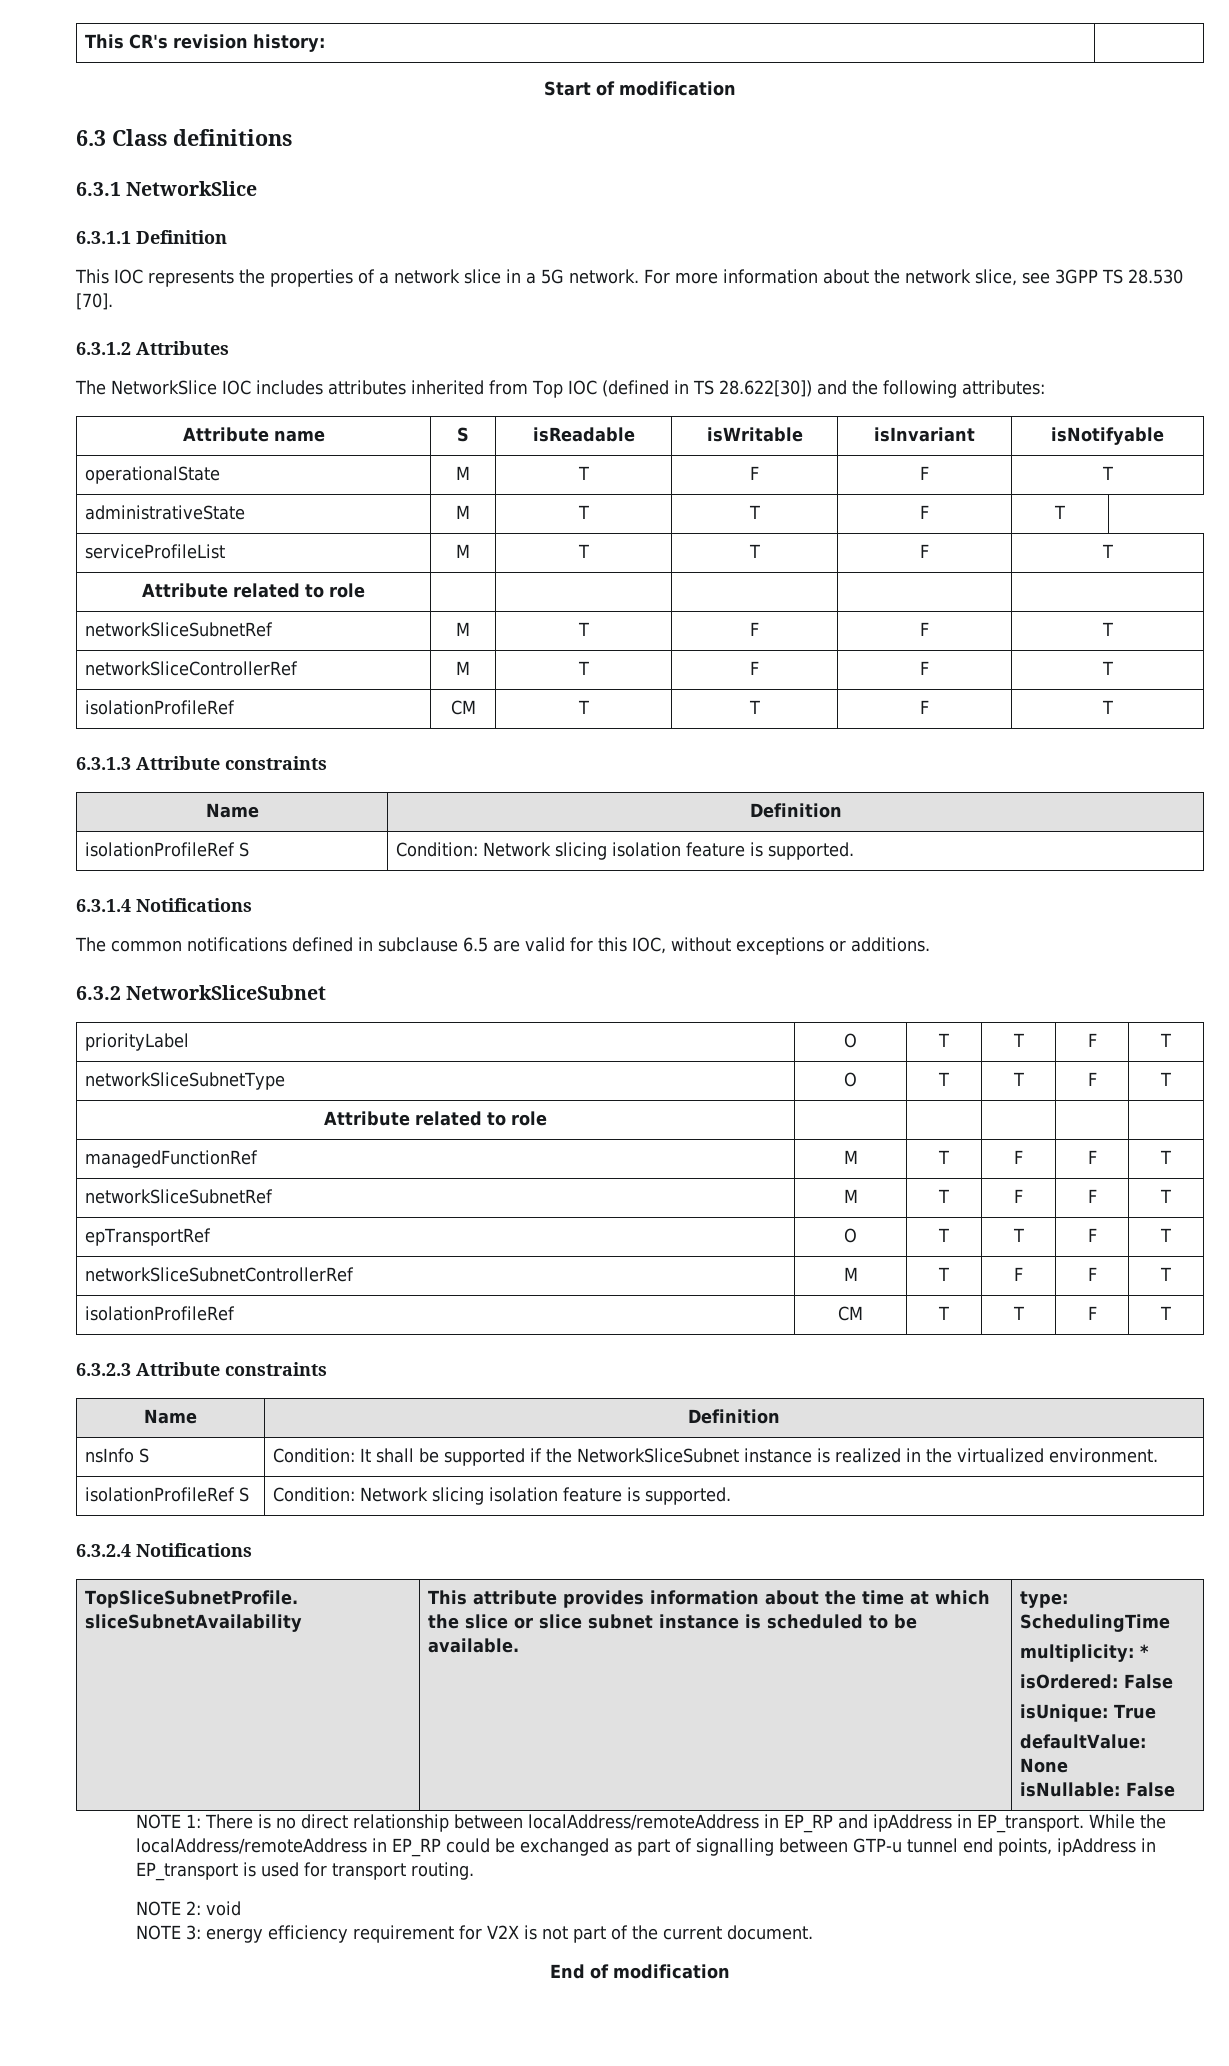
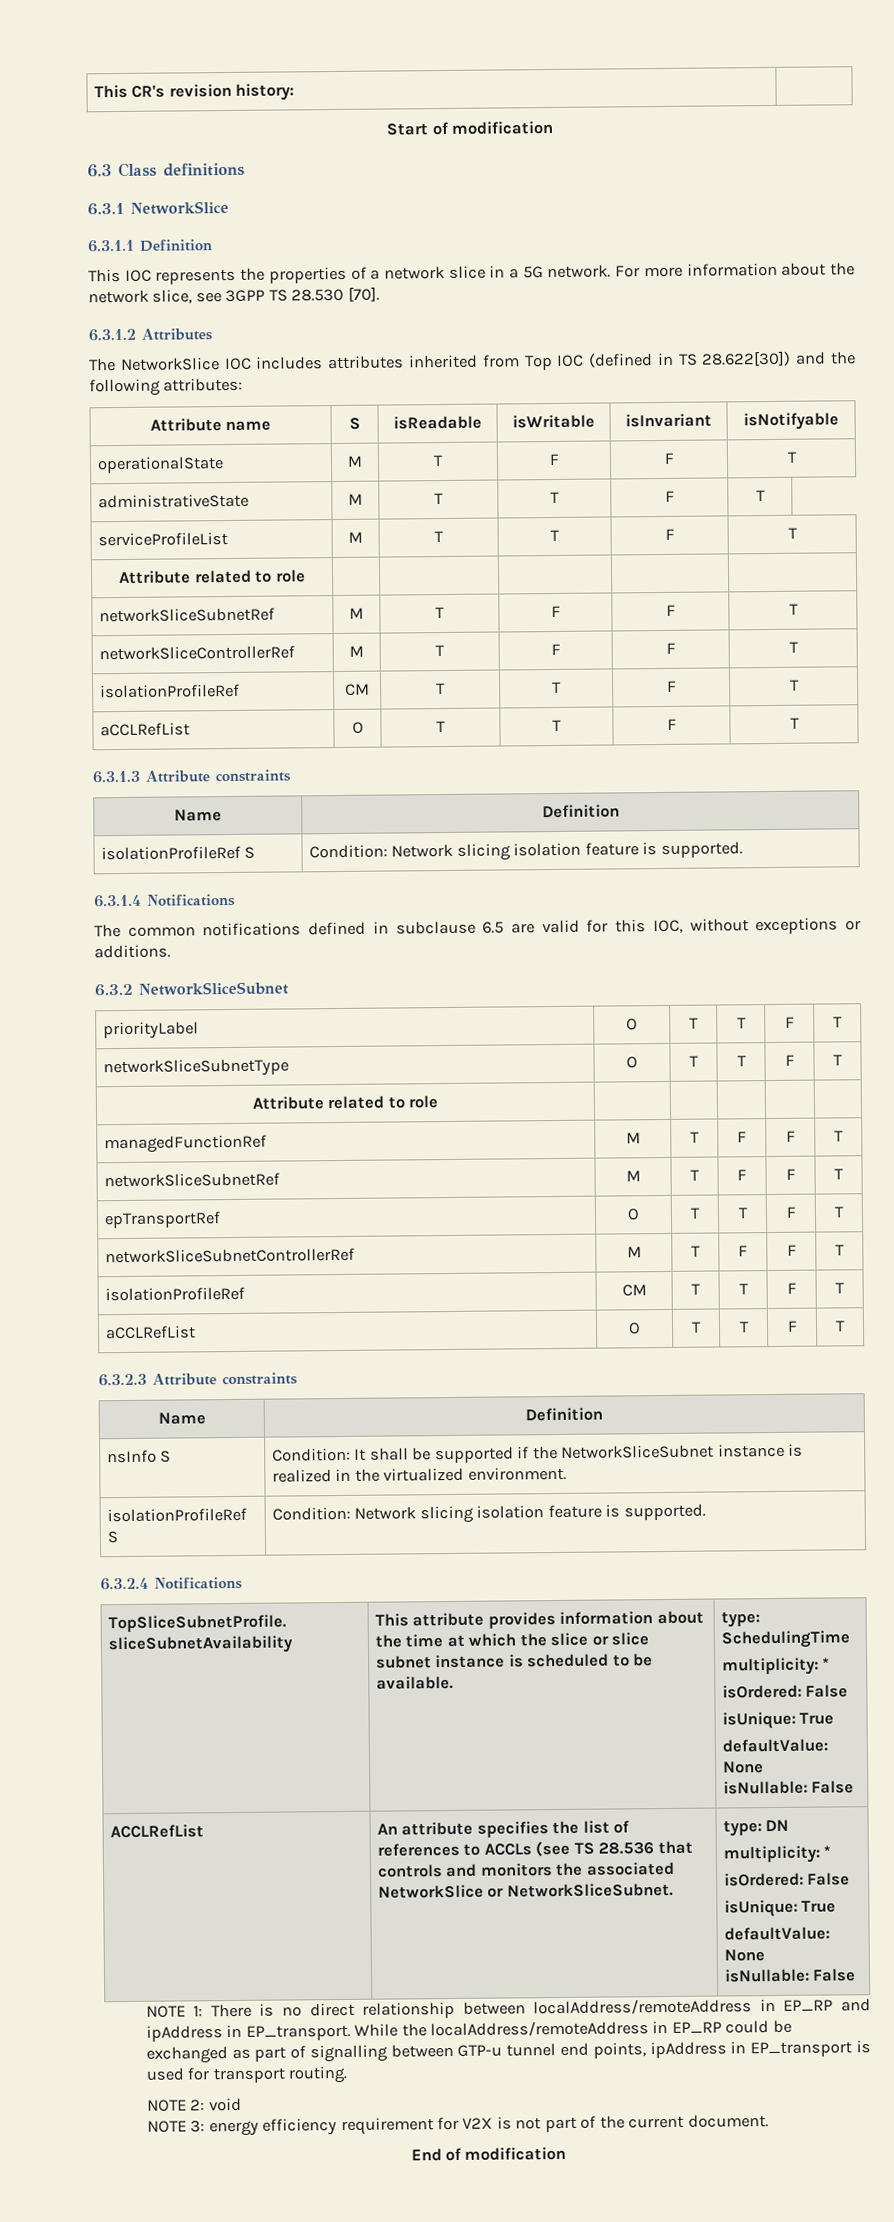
  networkSliceControllerRef | M | T | F | F | T
  isolationProfileRef | CM | T | T | F | T
+ aCCLRefList | O | T | T | F | T
  networkSliceSubnetControllerRef | M | T | F | F | T
  isolationProfileRef | CM | T | T | F | T
+ aCCLRefList | O | T | T | F | T
+ ACCLRefList | An attribute specifies the list of references to ACCLs (see TS 28.536 that controls and monitors the associated NetworkSlice or NetworkSliceSubnet. | type: DN
+ multiplicity: *
+ isOrdered: False
+ isUnique: True
+ defaultValue: None
+ isNullable: False

